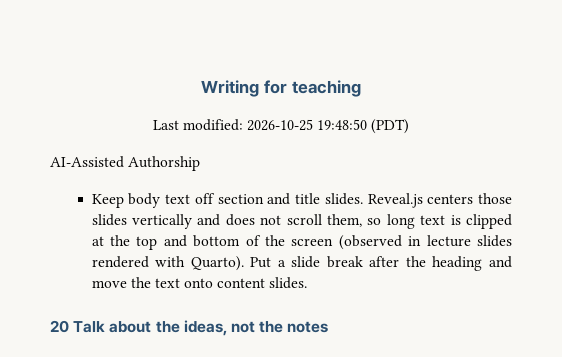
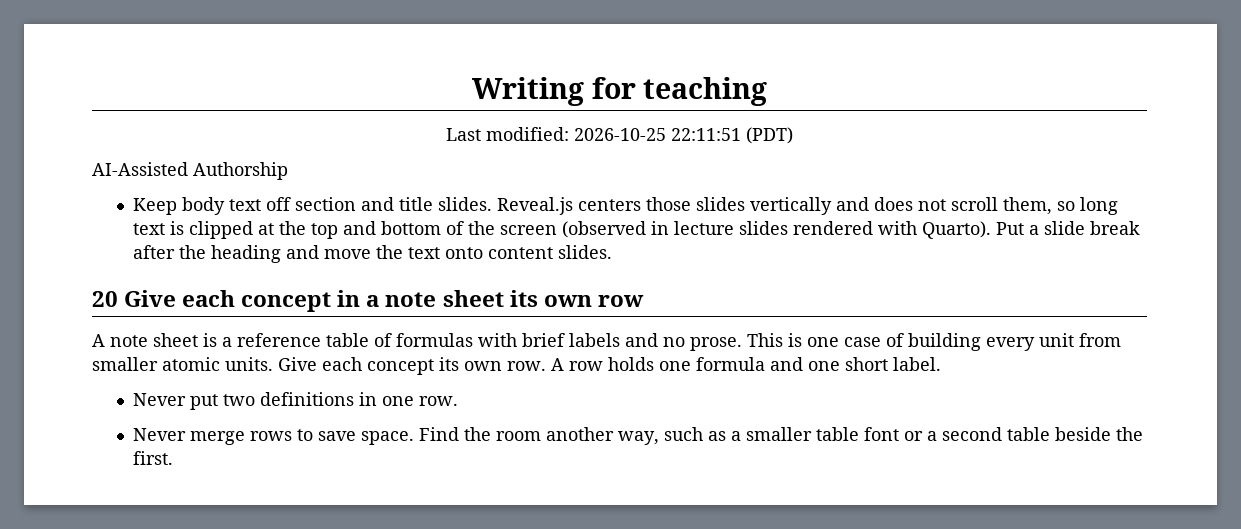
- Last modified: 2026-10-25 19:48:50 (PDT)
+ Last modified: 2026-10-25 22:11:51 (PDT)
- 20 Talk about the ideas, not the notes
+ 20 Give each concept in a note sheet its own row
+ A note sheet is a reference table of formulas with brief labels and no prose. This is one case of building every unit from smaller atomic units. Give each concept its own row. A row holds one formula and one short label.
+ Never put two definitions in one row.
+ Never merge rows to save space. Find the room another way, such as a smaller table font or a second table beside the first.

